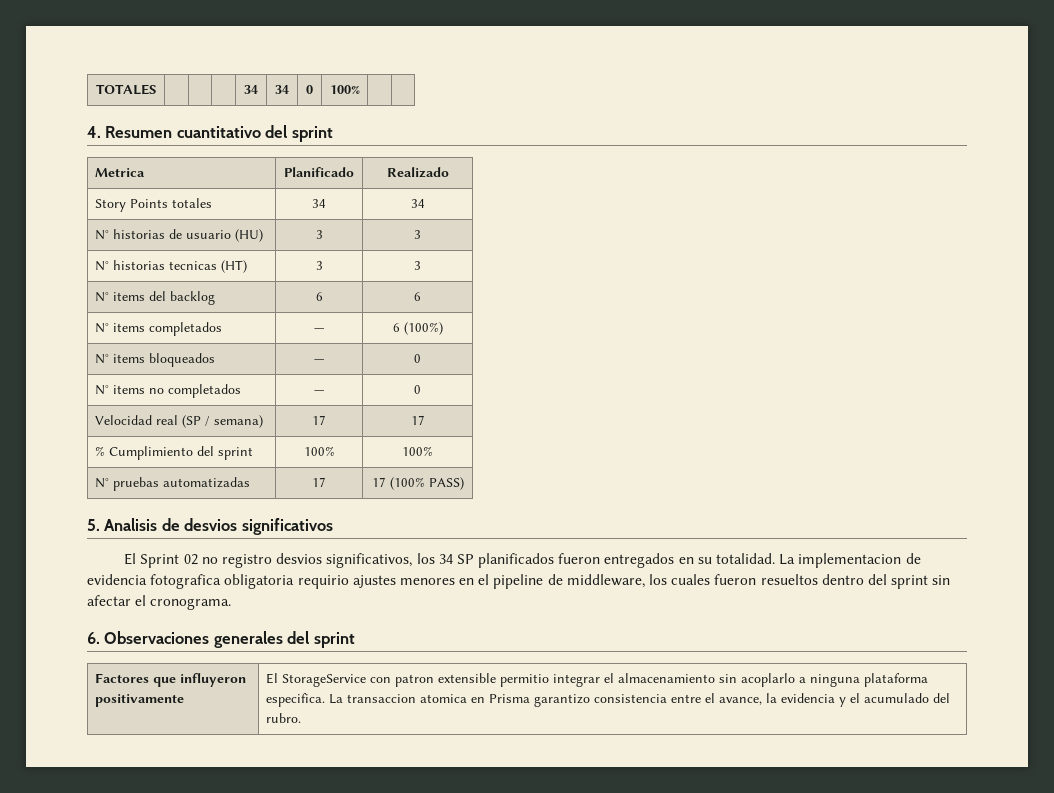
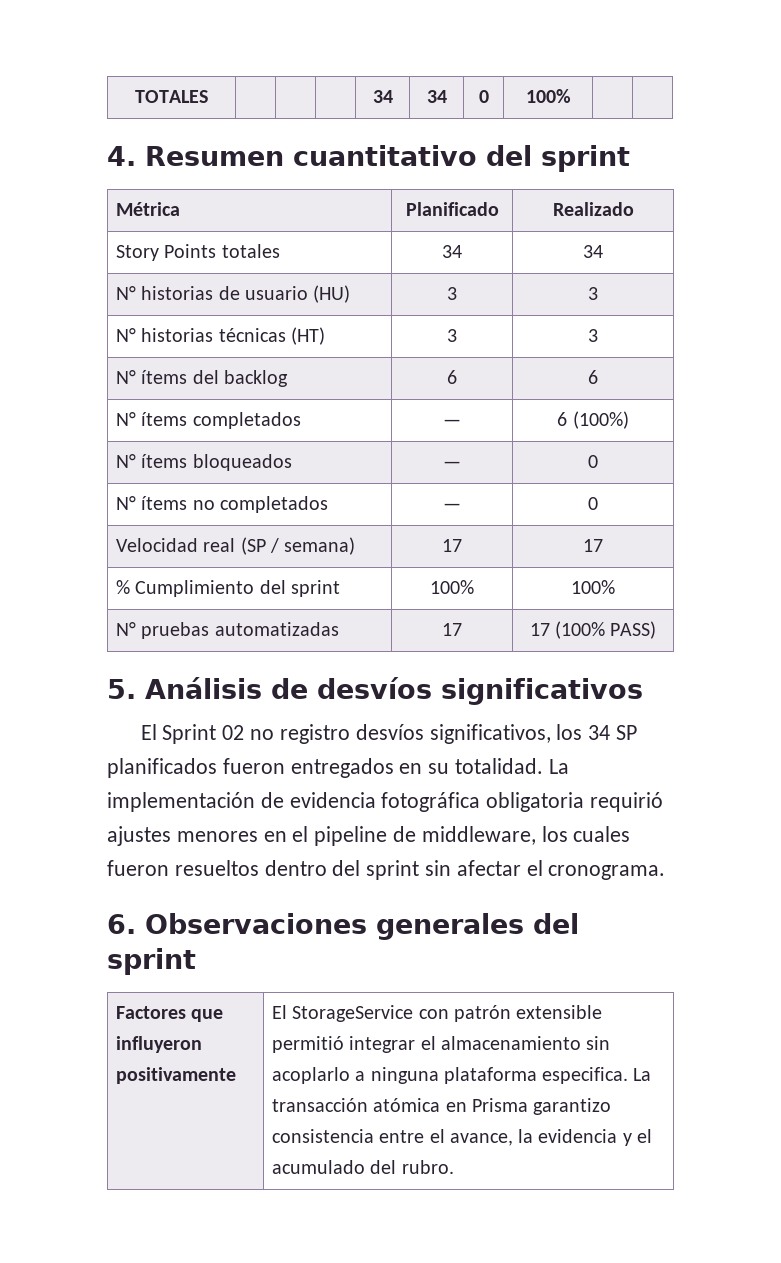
- Metrica | Planificado | Realizado
+ Métrica | Planificado | Realizado
- N° historias tecnicas (HT) | 3 | 3
+ N° historias técnicas (HT) | 3 | 3
- N° items del backlog | 6 | 6
+ N° ítems del backlog | 6 | 6
- N° items completados | — | 6 (100%)
+ N° ítems completados | — | 6 (100%)
- N° items bloqueados | — | 0
+ N° ítems bloqueados | — | 0
- N° items no completados | — | 0
+ N° ítems no completados | — | 0
- 5. Analisis de desvios significativos
+ 5. Análisis de desvíos significativos
- El Sprint 02 no registro desvios significativos, los 34 SP planificados fueron entregados en su totalidad.
+ El Sprint 02 no registro desvíos significativos, los 34 SP planificados fueron entregados en su totalidad.
- La implementacion de evidencia fotografica obligatoria requirio ajustes menores en el pipeline de middleware, los cuales fueron resueltos dentro del sprint sin afectar el cronograma.
+ La implementación de evidencia fotográfica obligatoria requirió ajustes menores en el pipeline de middleware, los cuales fueron resueltos dentro del sprint sin afectar el cronograma.
- Factores que influyeron positivamente | El StorageService con patron extensible permitio integrar el almacenamiento sin acoplarlo a ninguna plataforma especifica. La transaccion atomica en Prisma garantizo consistencia entre el avance, la evidencia y el acumulado del rubro.
+ Factores que influyeron positivamente | El StorageService con patrón extensible permitió integrar el almacenamiento sin acoplarlo a ninguna plataforma especifica. La transacción atómica en Prisma garantizo consistencia entre el avance, la evidencia y el acumulado del rubro.

